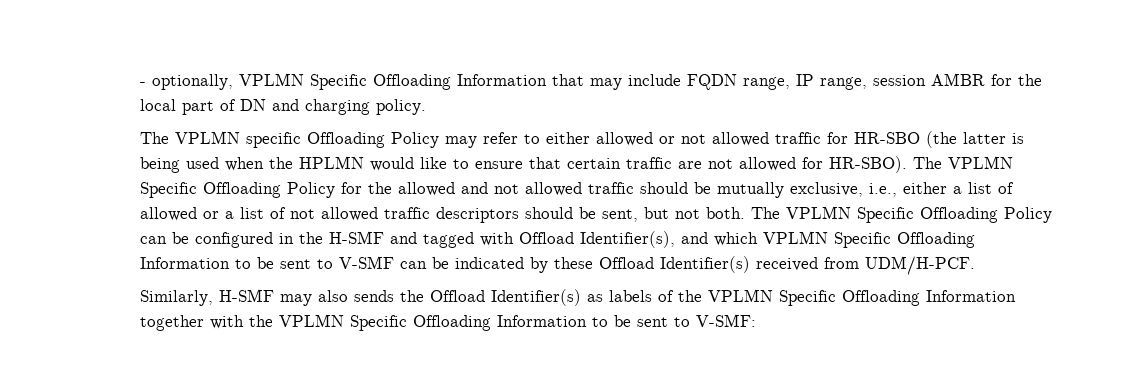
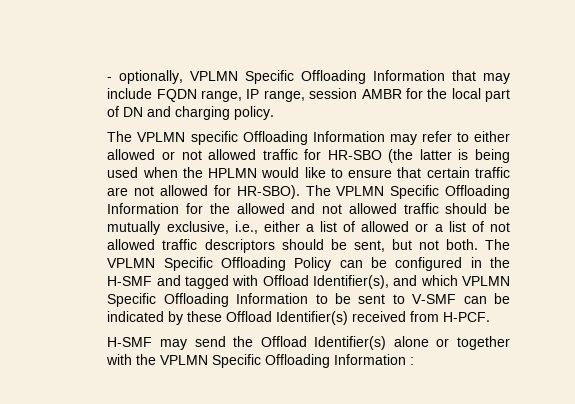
- The VPLMN specific Offloading Policy may refer to either allowed or not allowed traffic for HR-SBO (the latter is being used when the HPLMN would like to ensure that certain traffic are not allowed for HR-SBO).
+ The VPLMN specific Offloading Information may refer to either allowed or not allowed traffic for HR-SBO (the latter is being used when the HPLMN would like to ensure that certain traffic are not allowed for HR-SBO).
- The VPLMN Specific Offloading Policy for the allowed and not allowed traffic should be mutually exclusive, i.e., either a list of allowed or a list of not allowed traffic descriptors should be sent, but not both.
+ The VPLMN Specific Offloading Information for the allowed and not allowed traffic should be mutually exclusive, i.e., either a list of allowed or a list of not allowed traffic descriptors should be sent, but not both.
- The VPLMN Specific Offloading Policy can be configured in the H-SMF and tagged with Offload Identifier(s), and which VPLMN Specific Offloading Information to be sent to V-SMF can be indicated by these Offload Identifier(s) received from UDM/H-PCF.
- Similarly, H-SMF may also sends the Offload Identifier(s) as labels of the VPLMN Specific Offloading Information together with the VPLMN Specific Offloading Information to be sent to V-SMF:
+ The VPLMN Specific Offloading Policy can be configured in the H-SMF and tagged with Offload Identifier(s), and which VPLMN Specific Offloading Information to be sent to V-SMF can be indicated by these Offload Identifier(s) received from H-PCF.
+ H-SMF may send the Offload Identifier(s) alone or together with the VPLMN Specific Offloading Information :

